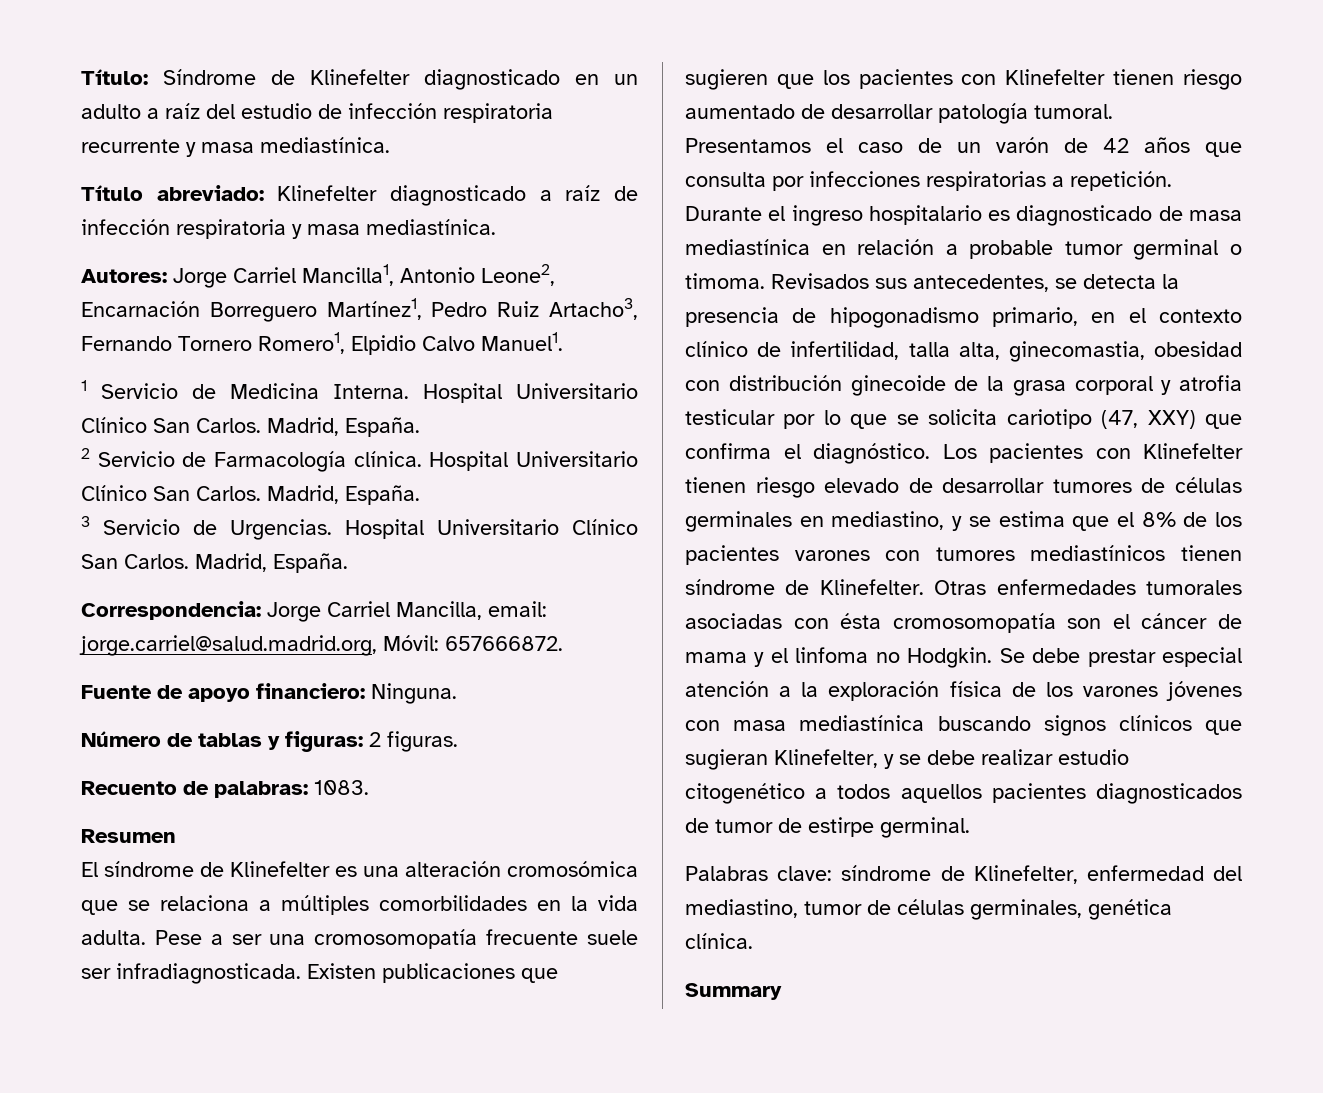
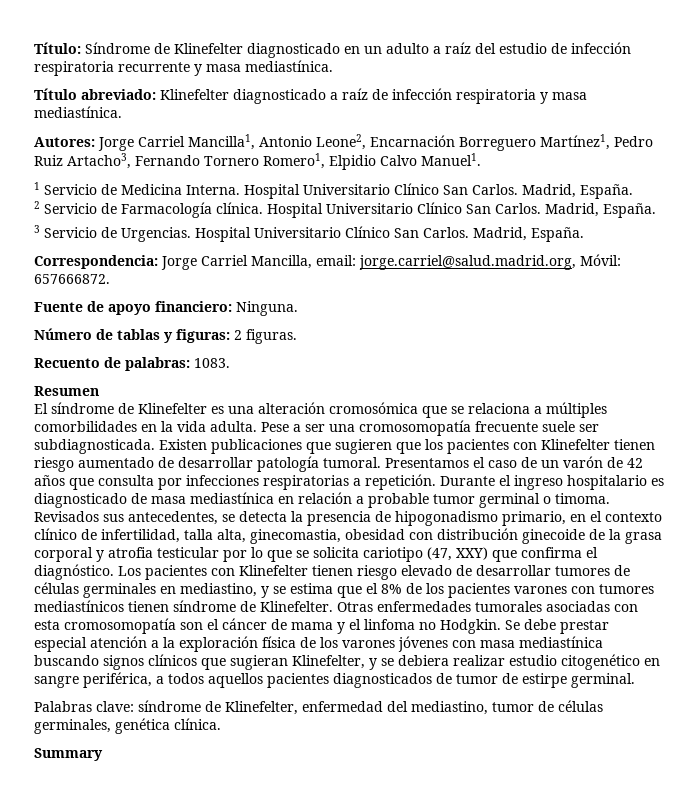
- Pese a ser una cromosomopatía frecuente suele ser infradiagnosticada.
+ Pese a ser una cromosomopatía frecuente suele ser subdiagnosticada.
- Otras enfermedades tumorales asociadas con ésta cromosomopatía son el cáncer de mama y el linfoma no Hodgkin.
+ Otras enfermedades tumorales asociadas con esta cromosomopatía son el cáncer de mama y el linfoma no Hodgkin.
- Se debe prestar especial atención a la exploración física de los varones jóvenes con masa mediastínica buscando signos clínicos que sugieran Klinefelter, y se debe realizar estudio citogenético a todos aquellos pacientes diagnosticados de tumor de estirpe germinal.
+ Se debe prestar especial atención a la exploración física de los varones jóvenes con masa mediastínica buscando signos clínicos que sugieran Klinefelter, y se debiera realizar estudio citogenético en sangre periférica, a todos aquellos pacientes diagnosticados de tumor de estirpe germinal.

